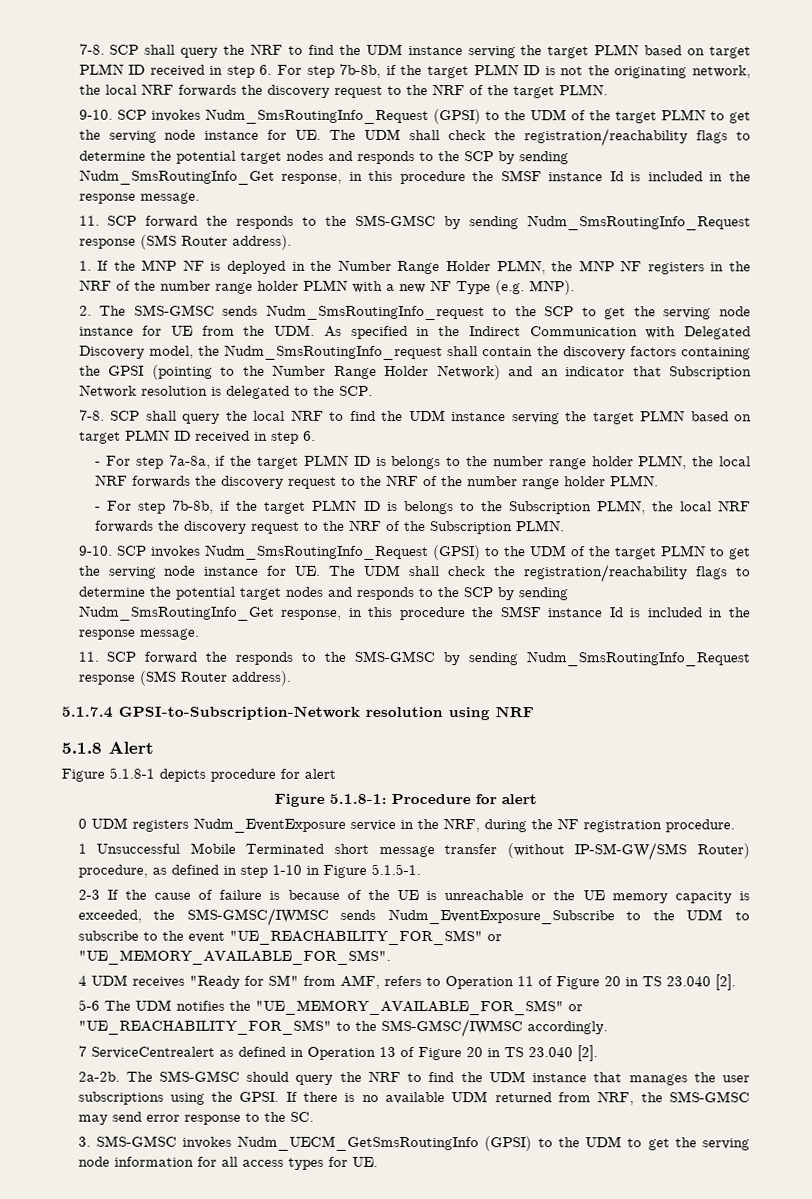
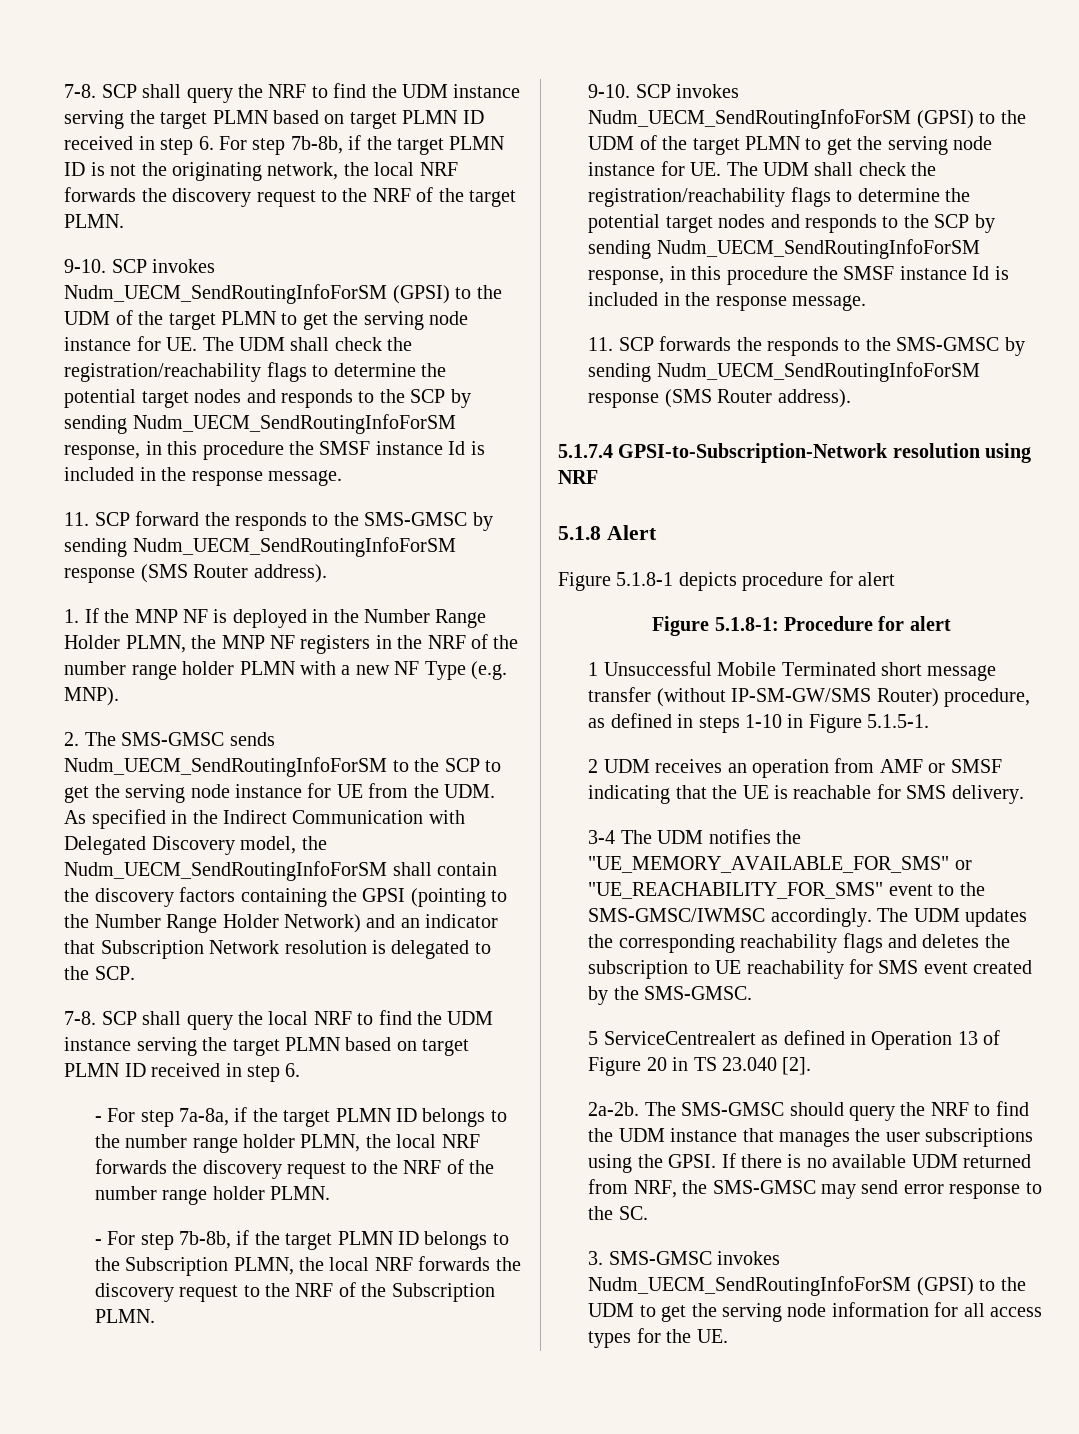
  SCP shall query the NRF to find the UDM instance serving the target PLMN based on target PLMN ID received in step 6. For step 7b-8b, if the target PLMN ID is not the originating network, the local NRF forwards the discovery request to the NRF of the target PLMN.
- 9-10. SCP invokes Nudm_SmsRoutingInfo_Request (GPSI) to the UDM of the target PLMN to get the serving node instance for UE. The UDM shall check the registration/reachability flags to determine the potential target nodes and responds to the SCP by sending Nudm_SmsRoutingInfo_Get response, in this procedure the SMSF instance Id is included in the response message.
- 11. SCP forward the responds to the SMS-GMSC by sending Nudm_SmsRoutingInfo_Request response (SMS Router address).
+ 9-10. SCP invokes Nudm_UECM_SendRoutingInfoForSM (GPSI) to the UDM of the target PLMN to get the serving node instance for UE. The UDM shall check the registration/reachability flags to determine the potential target nodes and responds to the SCP by sending Nudm_UECM_SendRoutingInfoForSM response, in this procedure the SMSF instance Id is included in the response message.
+ 11. SCP forward the responds to the SMS-GMSC by sending Nudm_UECM_SendRoutingInfoForSM response (SMS Router address).
- 2. The SMS-GMSC sends Nudm_SmsRoutingInfo_request to the SCP to get the serving node instance for UE from the UDM. As specified in the Indirect Communication with Delegated Discovery model, the Nudm_SmsRoutingInfo_request shall contain the discovery factors containing the GPSI (pointing to the Number Range Holder Network) and an indicator that Subscription Network resolution is delegated to the SCP.
+ 2. The SMS-GMSC sends Nudm_UECM_SendRoutingInfoForSM to the SCP to get the serving node instance for UE from the UDM. As specified in the Indirect Communication with Delegated Discovery model, the Nudm_UECM_SendRoutingInfoForSM shall contain the discovery factors containing the GPSI (pointing to the Number Range Holder Network) and an indicator that Subscription Network resolution is delegated to the SCP.
- - For step 7a-8a, if the target PLMN ID is belongs to the number range holder PLMN, the local NRF forwards the discovery request to the NRF of the number range holder PLMN.
+ - For step 7a-8a, if the target PLMN ID belongs to the number range holder PLMN, the local NRF forwards the discovery request to the NRF of the number range holder PLMN.
- - For step 7b-8b, if the target PLMN ID is belongs to the Subscription PLMN, the local NRF forwards the discovery request to the NRF of the Subscription PLMN.
- 9-10. SCP invokes Nudm_SmsRoutingInfo_Request (GPSI) to the UDM of the target PLMN to get the serving node instance for UE. The UDM shall check the registration/reachability flags to determine the potential target nodes and responds to the SCP by sending Nudm_SmsRoutingInfo_Get response, in this procedure the SMSF instance Id is included in the response message.
- 11. SCP forward the responds to the SMS-GMSC by sending Nudm_SmsRoutingInfo_Request response (SMS Router address).
+ - For step 7b-8b, if the target PLMN ID belongs to the Subscription PLMN, the local NRF forwards the discovery request to the NRF of the Subscription PLMN.
+ 9-10. SCP invokes Nudm_UECM_SendRoutingInfoForSM (GPSI) to the UDM of the target PLMN to get the serving node instance for UE. The UDM shall check the registration/reachability flags to determine the potential target nodes and responds to the SCP by sending Nudm_UECM_SendRoutingInfoForSM response, in this procedure the SMSF instance Id is included in the response message.
+ 11. SCP forwards the responds to the SMS-GMSC by sending Nudm_UECM_SendRoutingInfoForSM response (SMS Router address).
- 0 UDM registers Nudm_EventExposure service in the NRF, during the NF registration procedure.
- 1 Unsuccessful Mobile Terminated short message transfer (without IP-SM-GW/SMS Router) procedure, as defined in step 1-10 in Figure 5.1.5-1.
+ 1 Unsuccessful Mobile Terminated short message transfer (without IP-SM-GW/SMS Router) procedure, as defined in steps 1-10 in Figure 5.1.5-1.
- 2-3 If the cause of failure is because of the UE is unreachable or the UE memory capacity is exceeded, the SMS-GMSC/IWMSC sends Nudm_EventExposure_Subscribe to the UDM to subscribe to the event "UE_REACHABILITY_FOR_SMS" or "UE_MEMORY_AVAILABLE_FOR_SMS".
- 4 UDM receives "Ready for SM" from AMF, refers to Operation 11 of Figure 20 in TS 23.040 [2].
- 5-6 The UDM notifies the "UE_MEMORY_AVAILABLE_FOR_SMS" or "UE_REACHABILITY_FOR_SMS" to the SMS-GMSC/IWMSC accordingly.
- 7 ServiceCentrealert as defined in Operation 13 of Figure 20 in TS 23.040 [2].
+ 2 UDM receives an operation from AMF or SMSF indicating that the UE is reachable for SMS delivery.
+ 3-4 The UDM notifies the "UE_MEMORY_AVAILABLE_FOR_SMS" or "UE_REACHABILITY_FOR_SMS" event to the SMS-GMSC/IWMSC accordingly. The UDM updates the corresponding reachability flags and deletes the subscription to UE reachability for SMS event created by the SMS-GMSC.
+ 5 ServiceCentrealert as defined in Operation 13 of Figure 20 in TS 23.040 [2].
- 3. SMS-GMSC invokes Nudm_UECM_GetSmsRoutingInfo (GPSI) to the UDM to get the serving node information for all access types for UE.
+ 3. SMS-GMSC invokes Nudm_UECM_SendRoutingInfoForSM (GPSI) to the UDM to get the serving node information for all access types for the UE.

